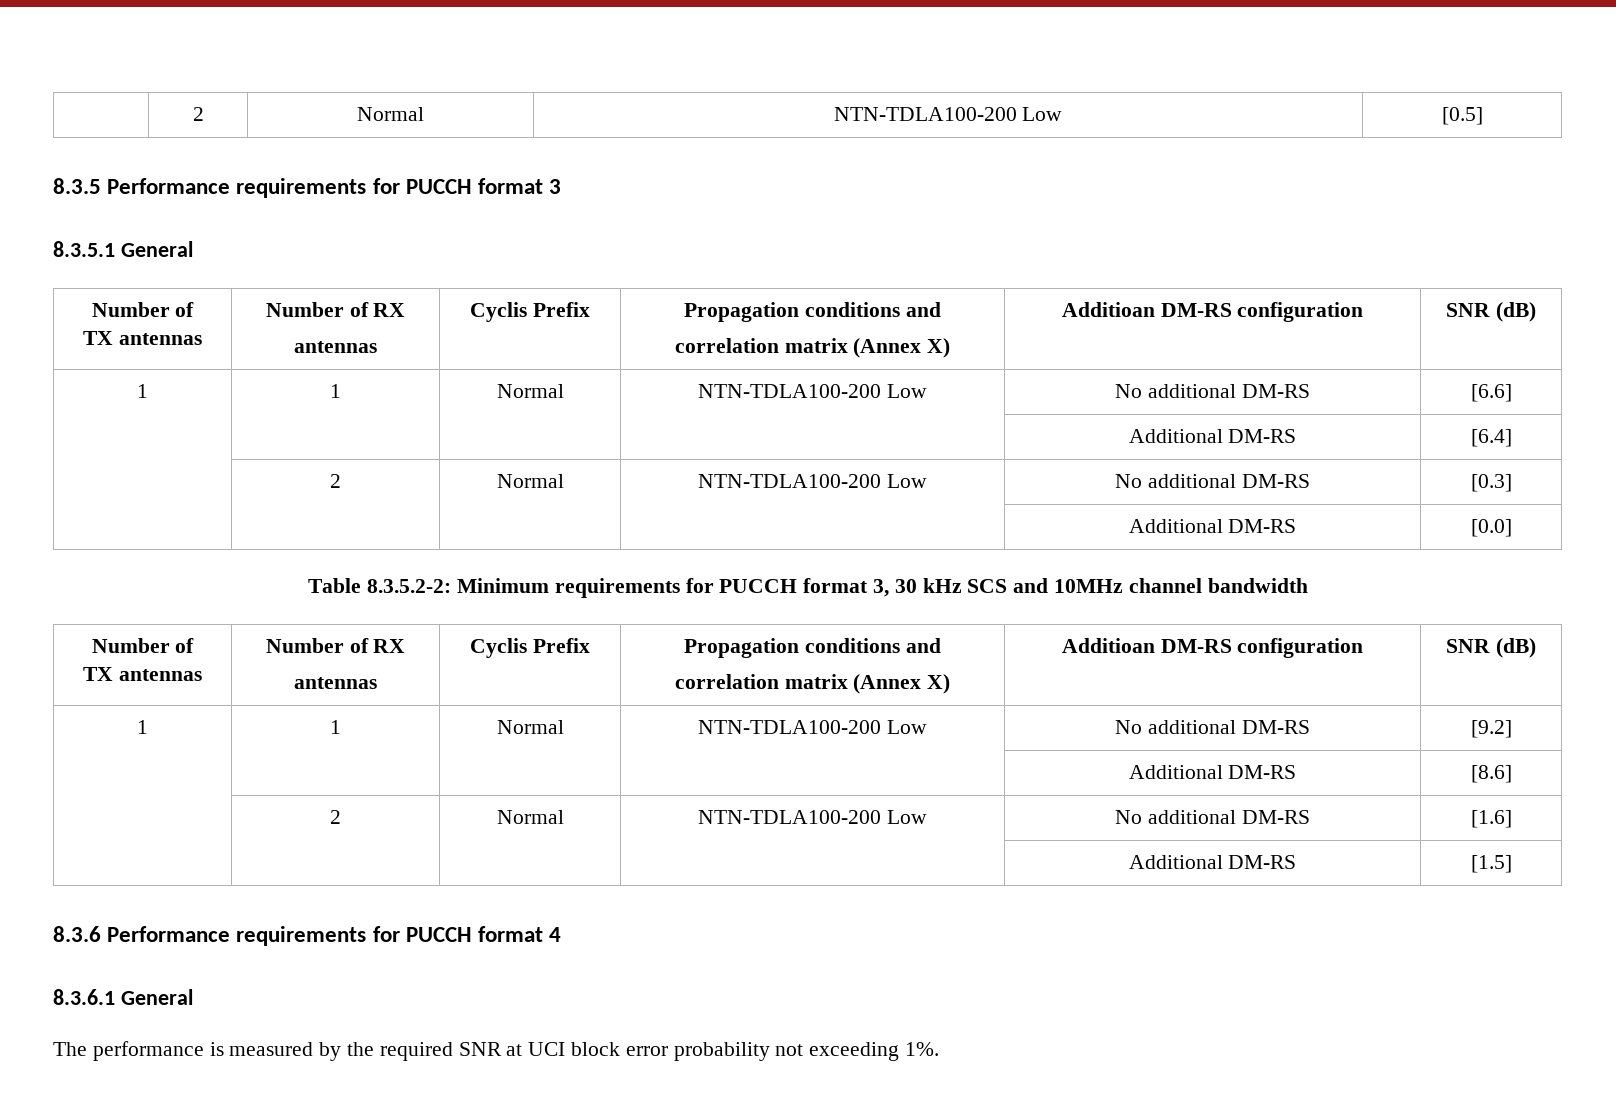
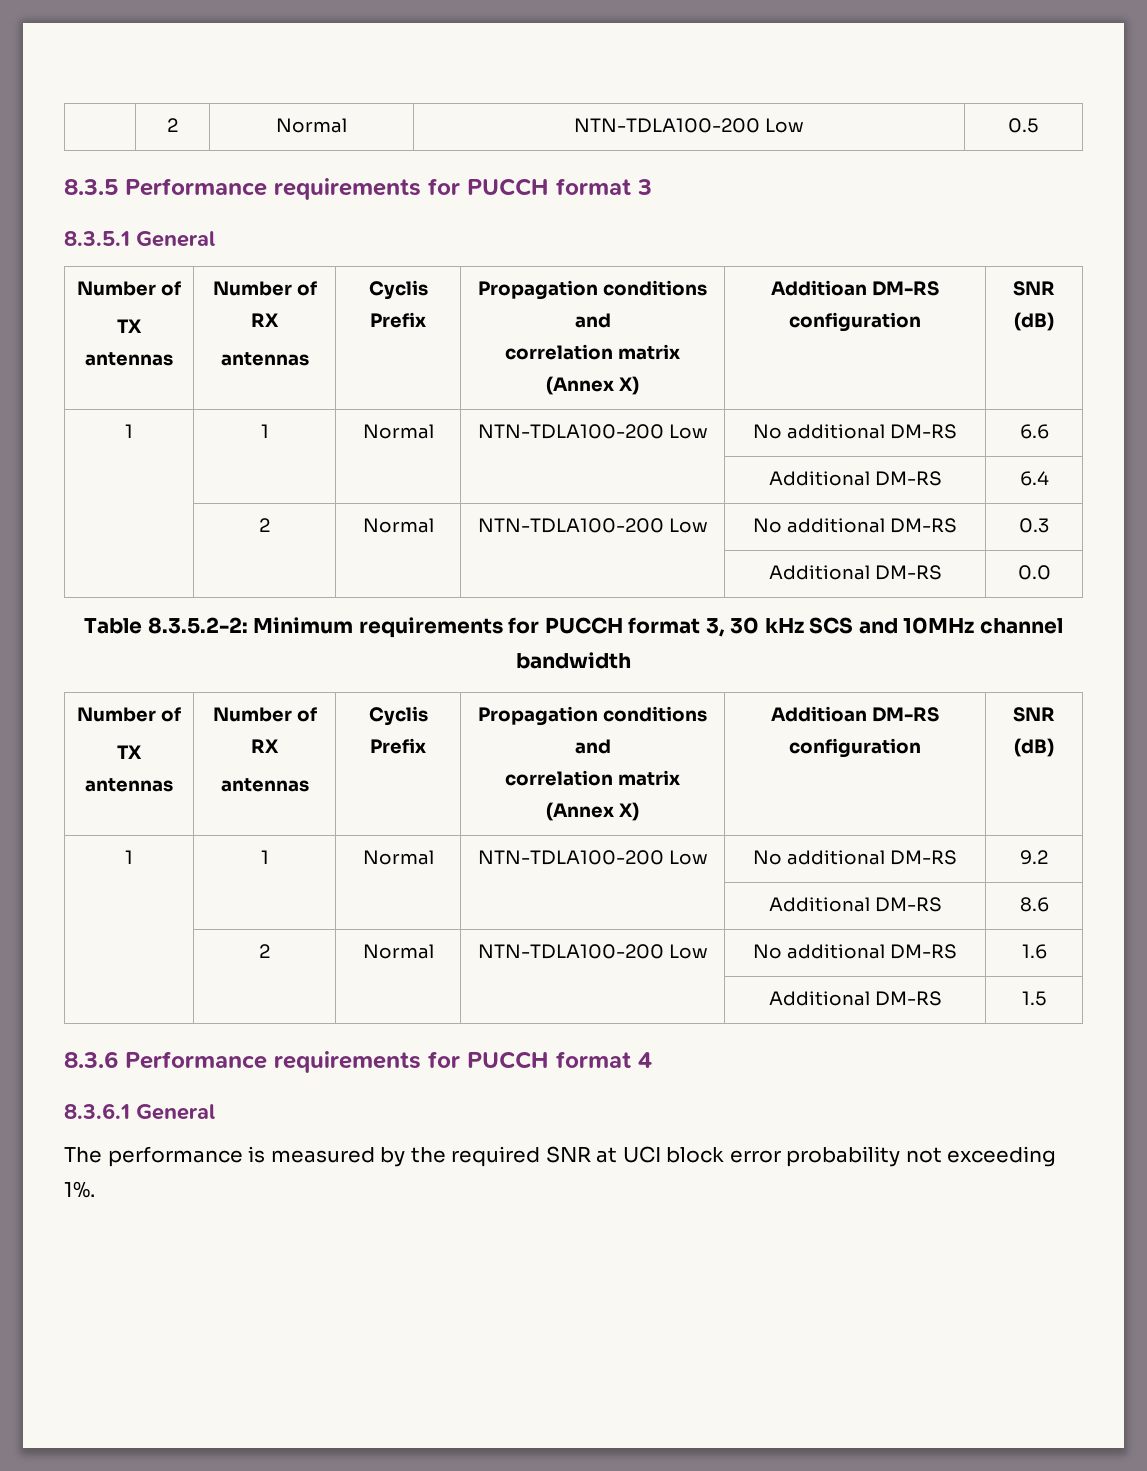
- | 2 | Normal | NTN-TDLA100-200 Low | [0.5]
+ | 2 | Normal | NTN-TDLA100-200 Low | 0.5
- 1 | 1 | Normal | NTN-TDLA100-200 Low | No additional DM-RS | [6.6]
- | | | | Additional DM-RS | [6.4]
- | 2 | Normal | NTN-TDLA100-200 Low | No additional DM-RS | [0.3]
- | | | | Additional DM-RS | [0.0]
+ 1 | 1 | Normal | NTN-TDLA100-200 Low | No additional DM-RS | 6.6
+ | | | | Additional DM-RS | 6.4
+ | 2 | Normal | NTN-TDLA100-200 Low | No additional DM-RS | 0.3
+ | | | | Additional DM-RS | 0.0
- 1 | 1 | Normal | NTN-TDLA100-200 Low | No additional DM-RS | [9.2]
- | | | | Additional DM-RS | [8.6]
- | 2 | Normal | NTN-TDLA100-200 Low | No additional DM-RS | [1.6]
- | | | | Additional DM-RS | [1.5]
+ 1 | 1 | Normal | NTN-TDLA100-200 Low | No additional DM-RS | 9.2
+ | | | | Additional DM-RS | 8.6
+ | 2 | Normal | NTN-TDLA100-200 Low | No additional DM-RS | 1.6
+ | | | | Additional DM-RS | 1.5

